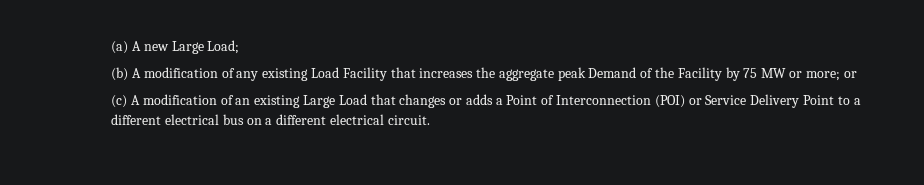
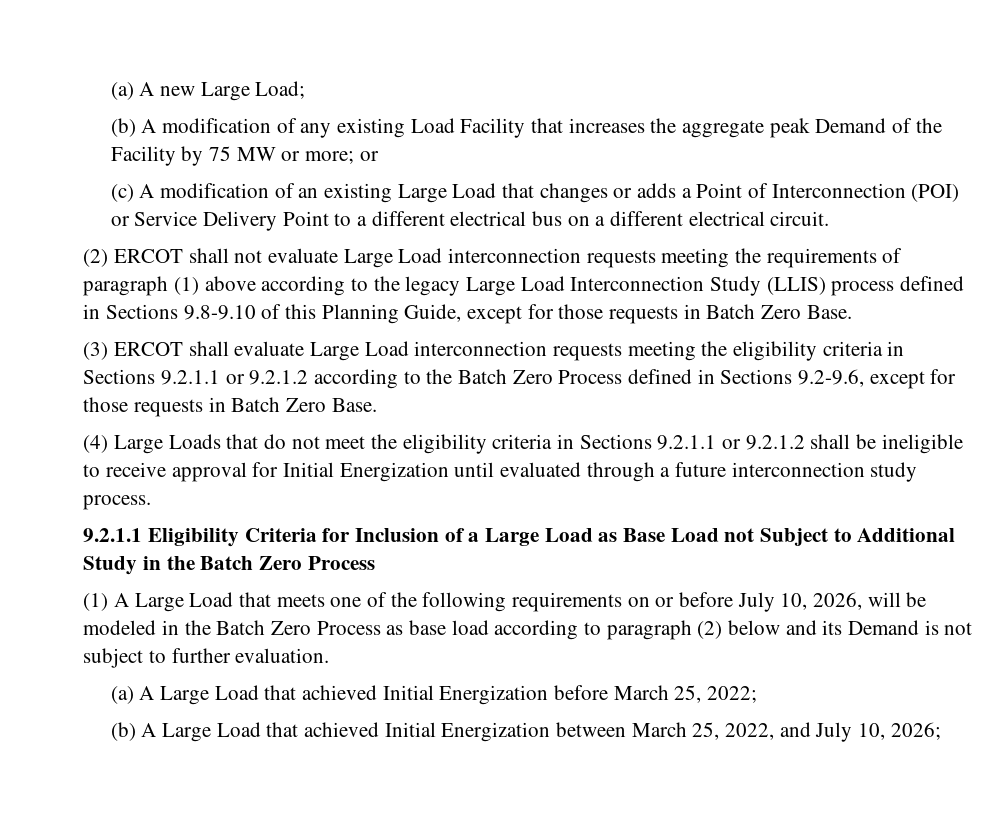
+ (2) ERCOT shall not evaluate Large Load interconnection requests meeting the requirements of paragraph (1) above according to the legacy Large Load Interconnection Study (LLIS) process defined in Sections 9.8-9.10 of this Planning Guide, except for those requests in Batch Zero Base.
+ (3) ERCOT shall evaluate Large Load interconnection requests meeting the eligibility criteria in Sections 9.2.1.1 or 9.2.1.2 according to the Batch Zero Process defined in Sections 9.2-9.6, except for those requests in Batch Zero Base.
+ (4) Large Loads that do not meet the eligibility criteria in Sections 9.2.1.1 or 9.2.1.2 shall be ineligible to receive approval for Initial Energization until evaluated through a future interconnection study process.
+ 9.2.1.1 Eligibility Criteria for Inclusion of a Large Load as Base Load not Subject to Additional Study in the Batch Zero Process
+ (1) A Large Load that meets one of the following requirements on or before July 10, 2026, will be modeled in the Batch Zero Process as base load according to paragraph (2) below and its Demand is not subject to further evaluation.
+ (a) A Large Load that achieved Initial Energization before March 25, 2022;
+ (b) A Large Load that achieved Initial Energization between March 25, 2022, and July 10, 2026;

